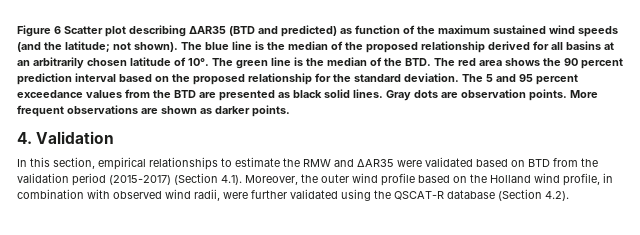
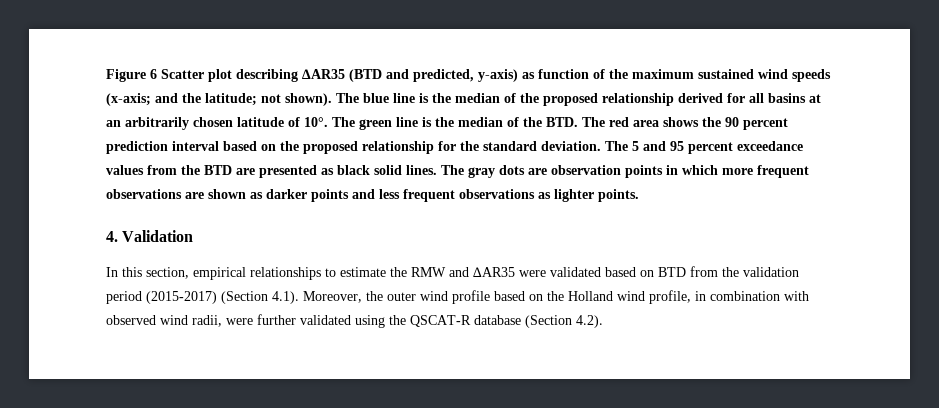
- Figure 6 Scatter plot describing ∆AR35 (BTD and predicted) as function of the maximum sustained wind speeds (and the latitude; not shown).
+ Figure 6 Scatter plot describing ∆AR35 (BTD and predicted, y-axis) as function of the maximum sustained wind speeds (x-axis; and the latitude; not shown).
- Gray dots are observation points. More frequent observations are shown as darker points.
+ The gray dots are observation points in which more frequent observations are shown as darker points and less frequent observations as lighter points.

